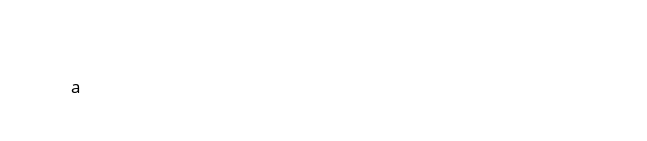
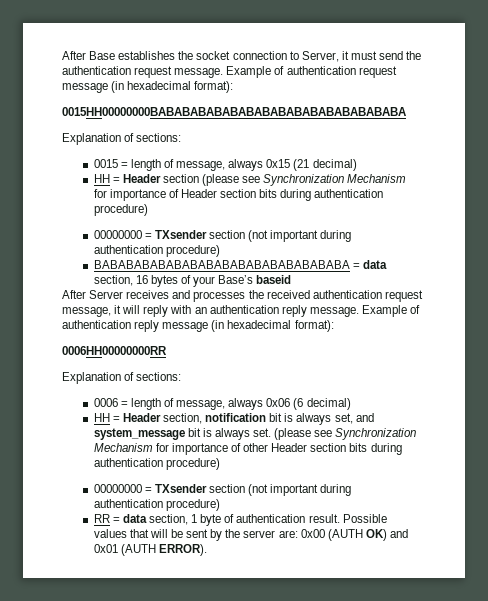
- a
+ After Base establishes the socket connection to Server, it must send the authentication request message. Example of authentication request message (in hexadecimal format):
+ 0015HH00000000BABABABABABABABABABABABABABABABA
+ Explanation of sections:
+ 0015 = length of message, always 0x15 (21 decimal)
+ HH = Header section (please see Synchronization Mechanism for importance of Header section bits during authentication procedure)
+ 00000000 = TXsender section (not important during authentication procedure)
+ BABABABABABABABABABABABABABABABA = data section, 16 bytes of your Base’s baseid
+ After Server receives and processes the received authentication request message, it will reply with an authentication reply message. Example of authentication reply message (in hexadecimal format):
+ 0006HH00000000RR
+ Explanation of sections:
+ 0006 = length of message, always 0x06 (6 decimal)
+ HH = Header section, notification bit is always set, and system_message bit is always set. (please see Synchronization Mechanism for importance of other Header section bits during authentication procedure)
+ 00000000 = TXsender section (not important during authentication procedure)
+ RR = data section, 1 byte of authentication result. Possible values that will be sent by the server are: 0x00 (AUTH OK) and 0x01 (AUTH ERROR).

